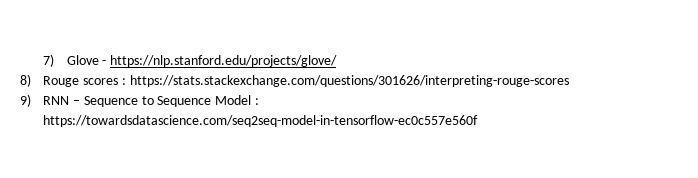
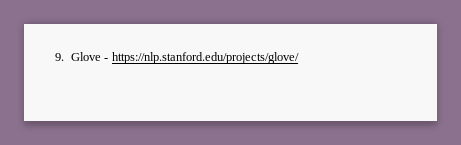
- 7) Glove - https://nlp.stanford.edu/projects/glove/
+ 9. Glove - https://nlp.stanford.edu/projects/glove/
- 8) Rouge scores : https://stats.stackexchange.com/questions/301626/interpreting-rouge-scores
- 9) RNN – Sequence to Sequence Model : https://towardsdatascience.com/seq2seq-model-in-tensorflow-ec0c557e560f

